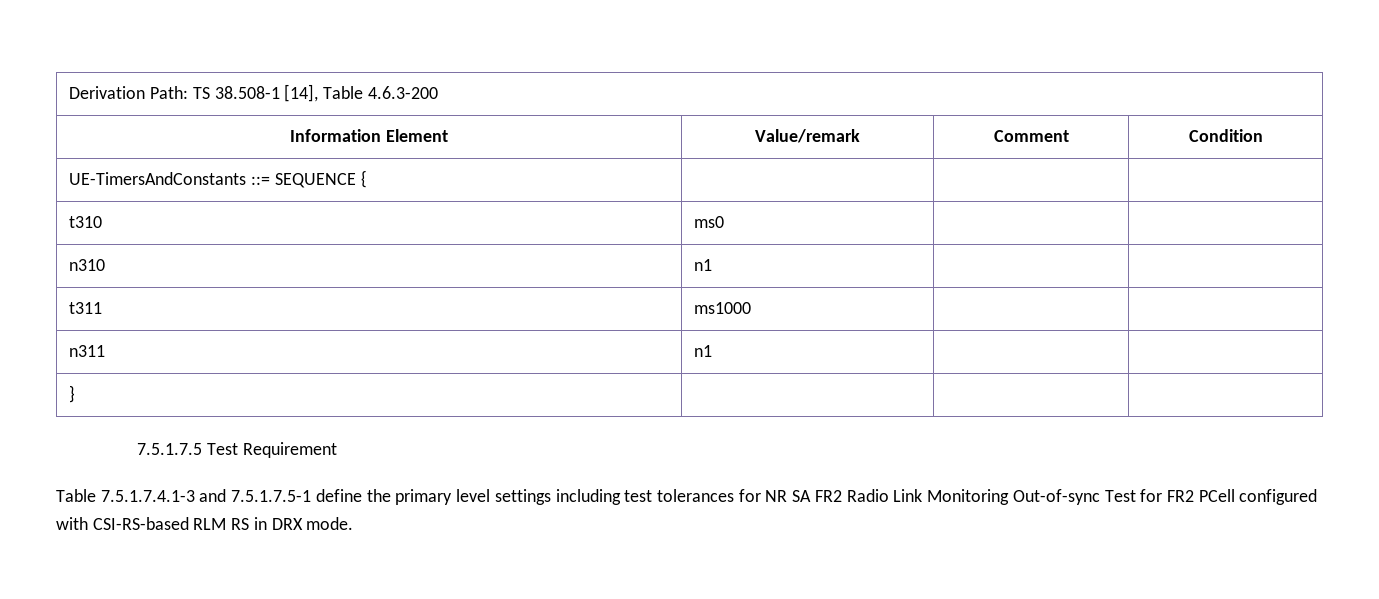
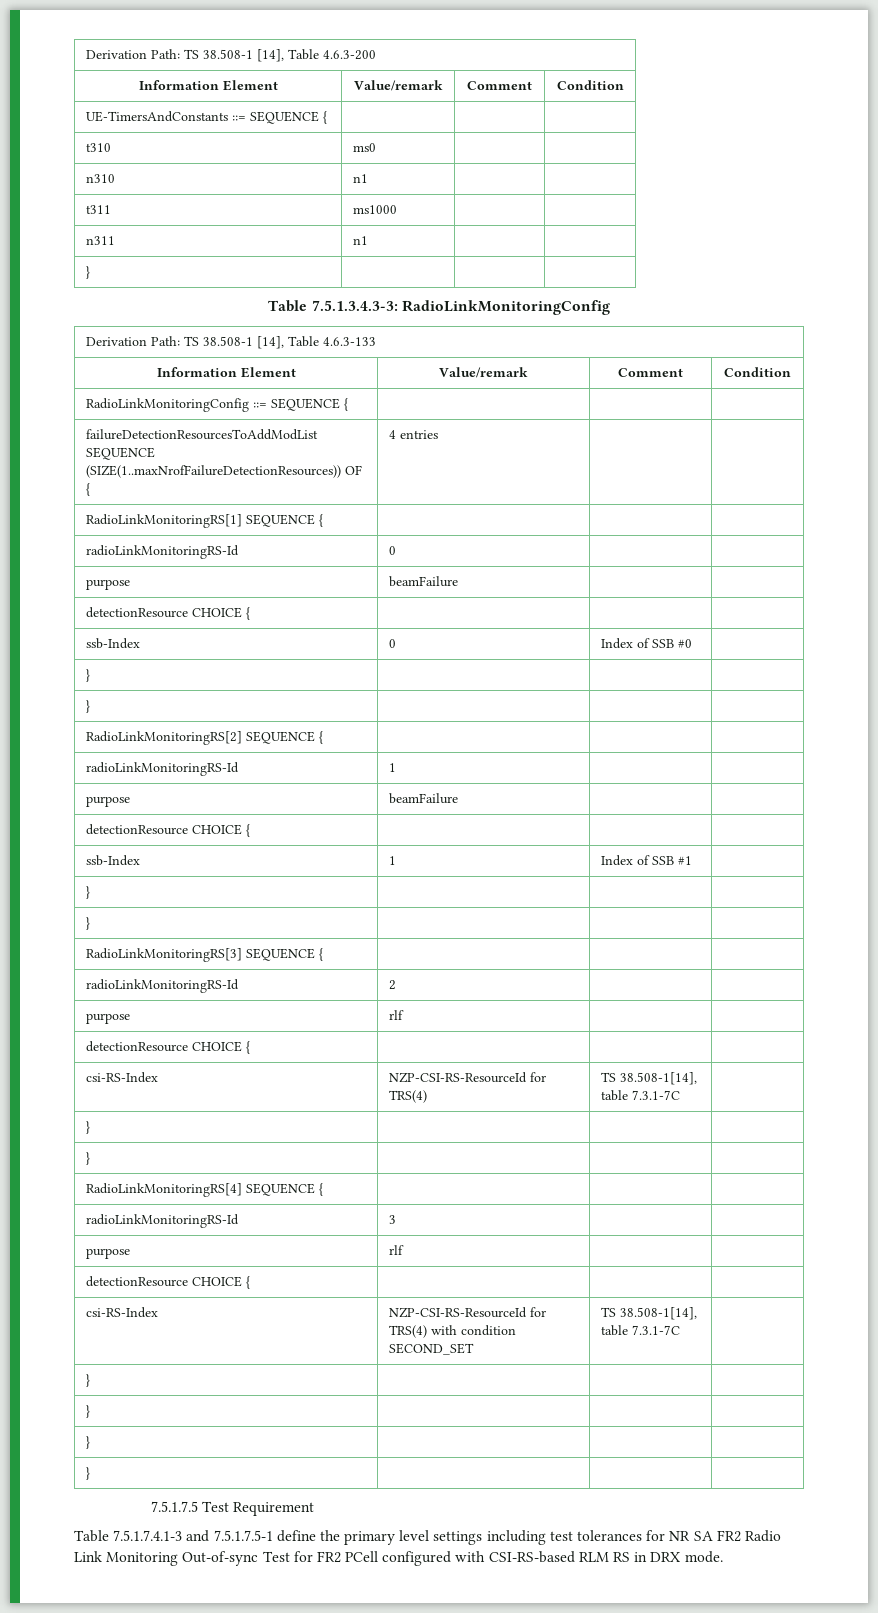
+ Table 7.5.1.3.4.3-3: RadioLinkMonitoringConfig
+ Derivation Path: TS 38.508-1 [14], Table 4.6.3-133
+ Information Element | Value/remark | Comment | Condition
+ RadioLinkMonitoringConfig ::= SEQUENCE { | | |
+ failureDetectionResourcesToAddModList SEQUENCE (SIZE(1..maxNrofFailureDetectionResources)) OF { | 4 entries | |
+ RadioLinkMonitoringRS[1] SEQUENCE { | | |
+ radioLinkMonitoringRS-Id | 0 | |
+ purpose | beamFailure | |
+ detectionResource CHOICE { | | |
+ ssb-Index | 0 | Index of SSB #0 |
+ } | | |
+ } | | |
+ RadioLinkMonitoringRS[2] SEQUENCE { | | |
+ radioLinkMonitoringRS-Id | 1 | |
+ purpose | beamFailure | |
+ detectionResource CHOICE { | | |
+ ssb-Index | 1 | Index of SSB #1 |
+ } | | |
+ } | | |
+ RadioLinkMonitoringRS[3] SEQUENCE { | | |
+ radioLinkMonitoringRS-Id | 2 | |
+ purpose | rlf | |
+ detectionResource CHOICE { | | |
+ csi-RS-Index | NZP-CSI-RS-ResourceId for TRS(4) | TS 38.508-1[14], table 7.3.1-7C |
+ } | | |
+ } | | |
+ RadioLinkMonitoringRS[4] SEQUENCE { | | |
+ radioLinkMonitoringRS-Id | 3 | |
+ purpose | rlf | |
+ detectionResource CHOICE { | | |
+ csi-RS-Index | NZP-CSI-RS-ResourceId for TRS(4) with condition SECOND_SET | TS 38.508-1[14], table 7.3.1-7C |
+ } | | |
+ } | | |
+ } | | |
+ } | | |

